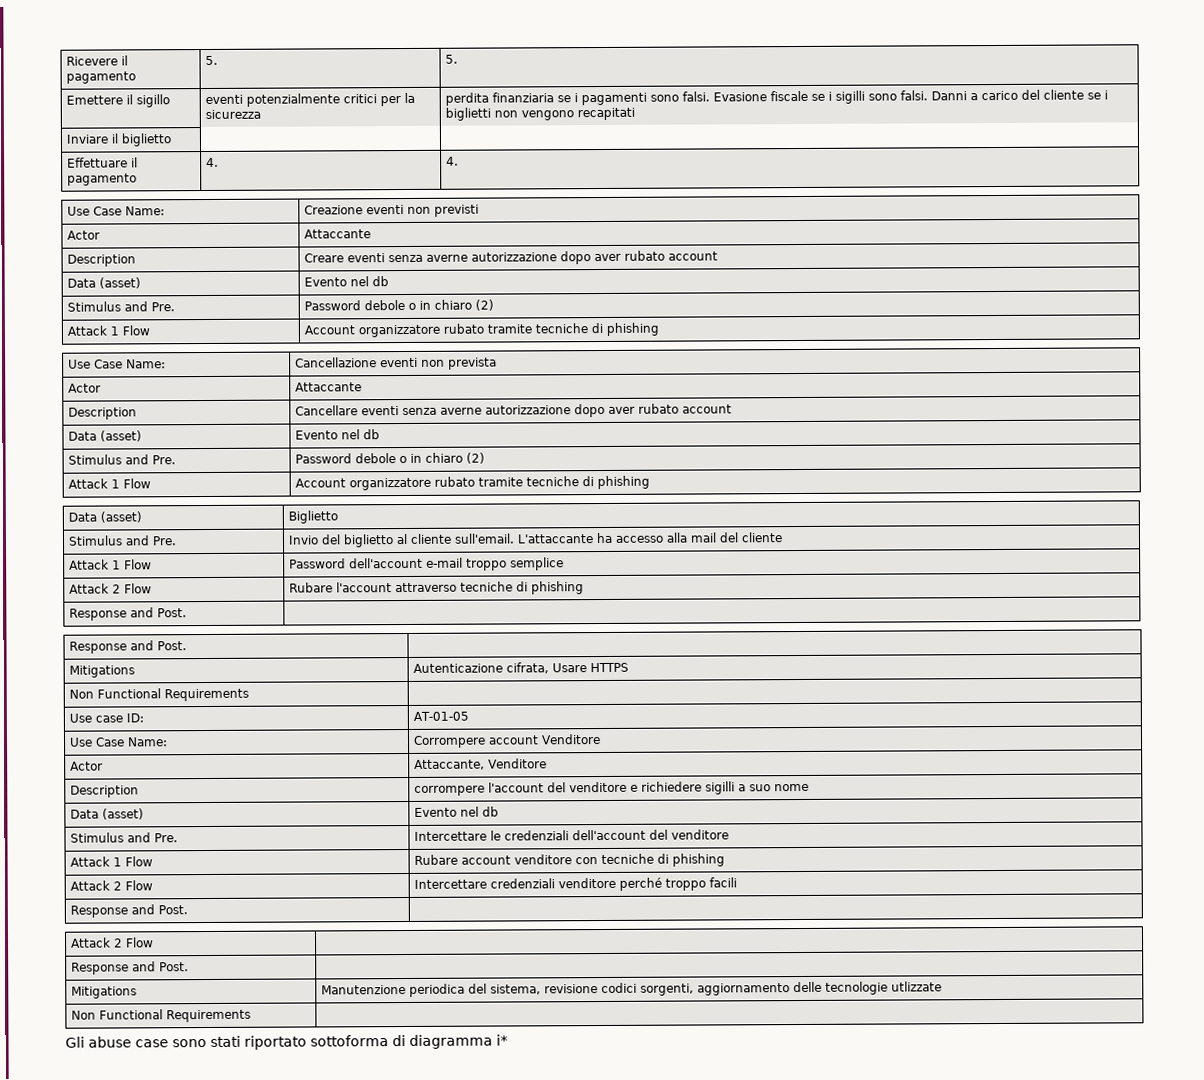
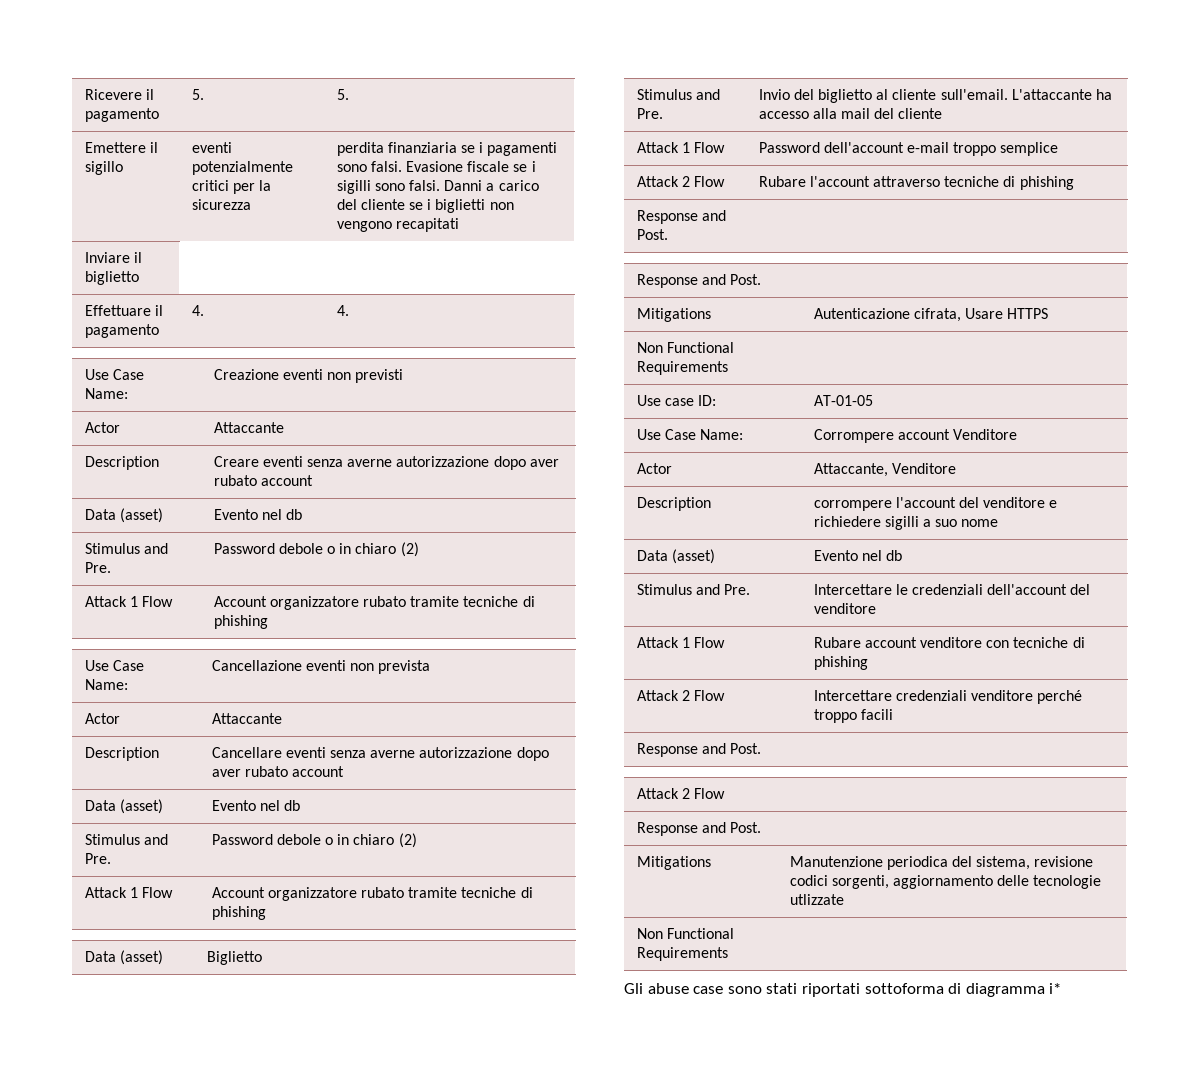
- Gli abuse case sono stati riportato sottoforma di diagramma i*
+ Gli abuse case sono stati riportati sottoforma di diagramma i*

